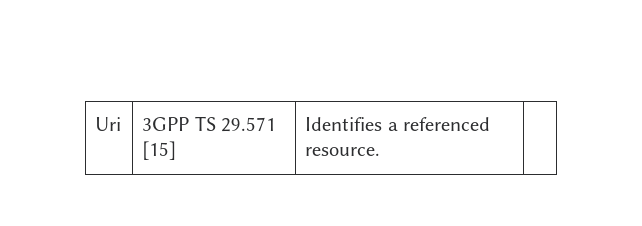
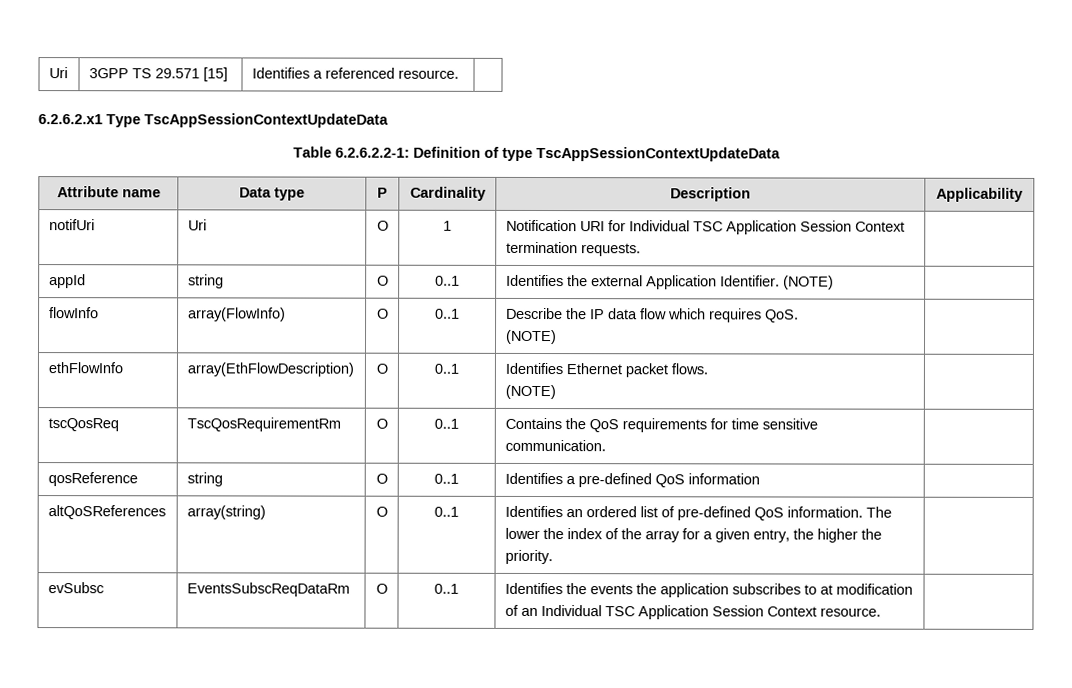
+ 6.2.6.2.x1 Type TscAppSessionContextUpdateData
+ Table 6.2.6.2.2-1: Definition of type TscAppSessionContextUpdateData
+ Attribute name | Data type | P | Cardinality | Description | Applicability
+ notifUri | Uri | O | 1 | Notification URI for Individual TSC Application Session Context termination requests. |
+ appId | string | O | 0..1 | Identifies the external Application Identifier. (NOTE) |
+ flowInfo | array(FlowInfo) | O | 0..1 | Describe the IP data flow which requires QoS.
+ (NOTE) |
+ ethFlowInfo | array(EthFlowDescription) | O | 0..1 | Identifies Ethernet packet flows.
+ (NOTE) |
+ tscQosReq | TscQosRequirementRm | O | 0..1 | Contains the QoS requirements for time sensitive communication. |
+ qosReference | string | O | 0..1 | Identifies a pre-defined QoS information |
+ altQoSReferences | array(string) | O | 0..1 | Identifies an ordered list of pre-defined QoS information. The lower the index of the array for a given entry, the higher the priority. |
+ evSubsc | EventsSubscReqDataRm | O | 0..1 | Identifies the events the application subscribes to at modification of an Individual TSC Application Session Context resource. |

